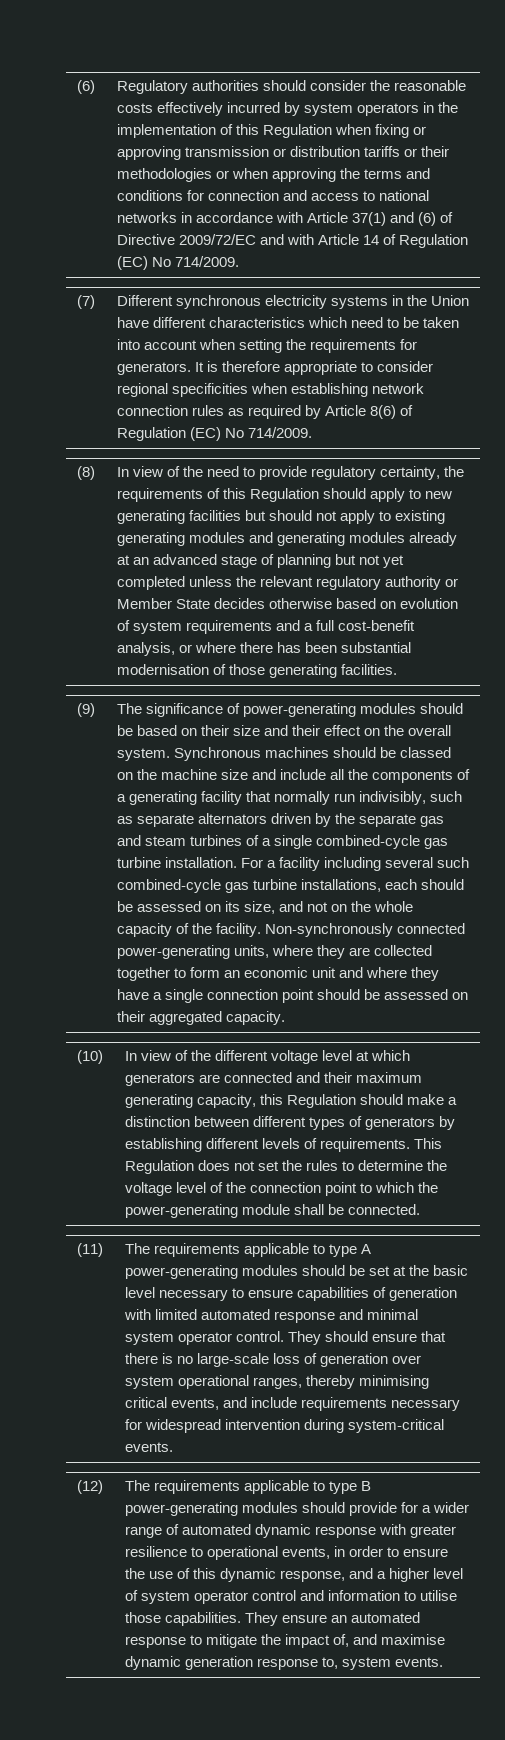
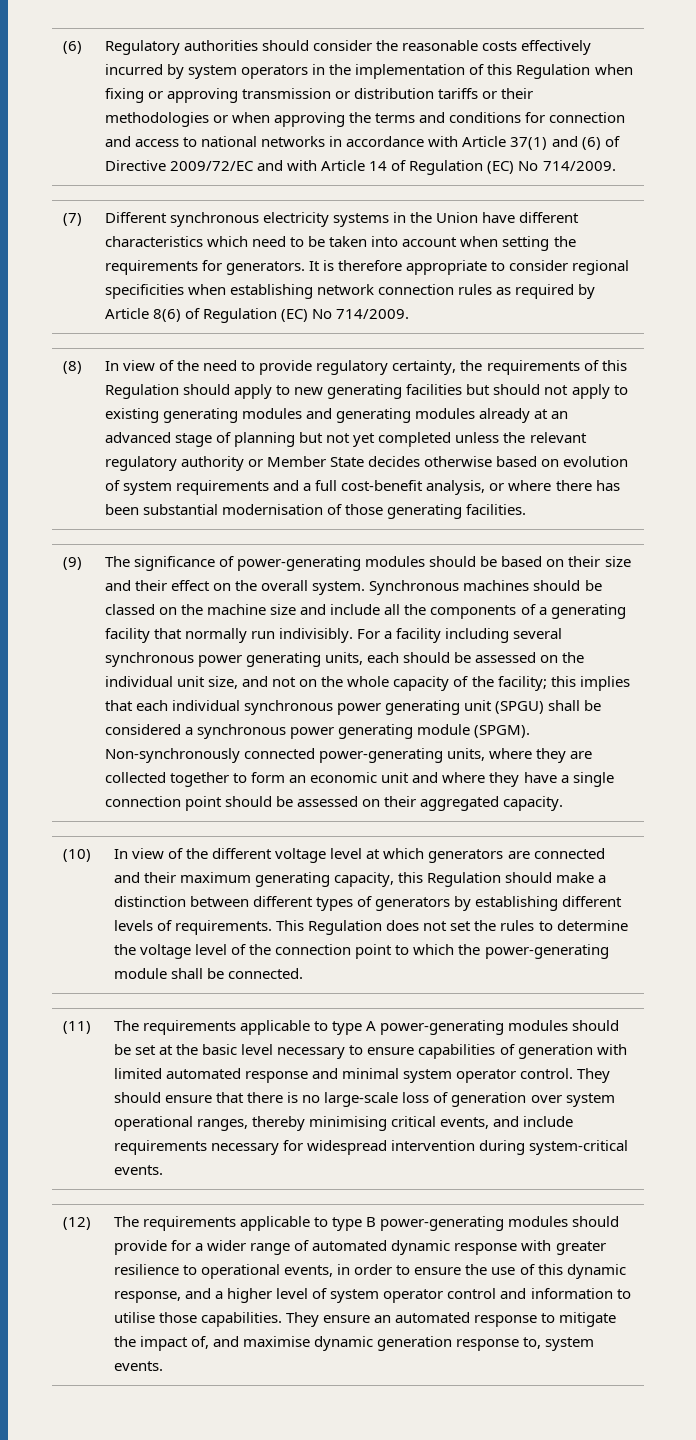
- Synchronous machines should be classed on the machine size and include all the components of a generating facility that normally run indivisibly, such as separate alternators driven by the separate gas and steam turbines of a single combined-cycle gas turbine installation.
+ Synchronous machines should be classed on the machine size and include all the components of a generating facility that normally run indivisibly.
- For a facility including several such combined-cycle gas turbine installations, each should be assessed on its size, and not on the whole capacity of the facility.
+ For a facility including several synchronous power generating units, each should be assessed on the individual unit size, and not on the whole capacity of the facility; this implies that each individual synchronous power generating unit (SPGU) shall be considered a synchronous power generating module (SPGM).

